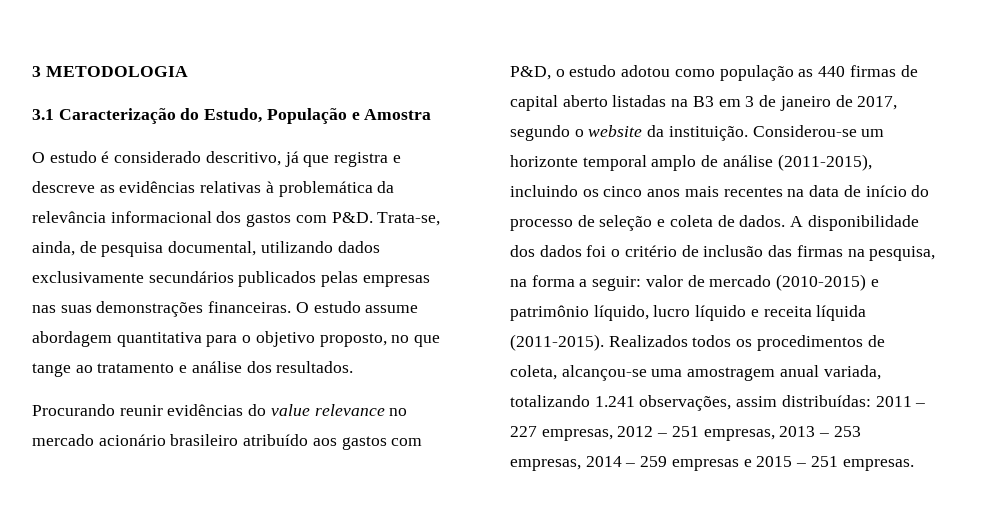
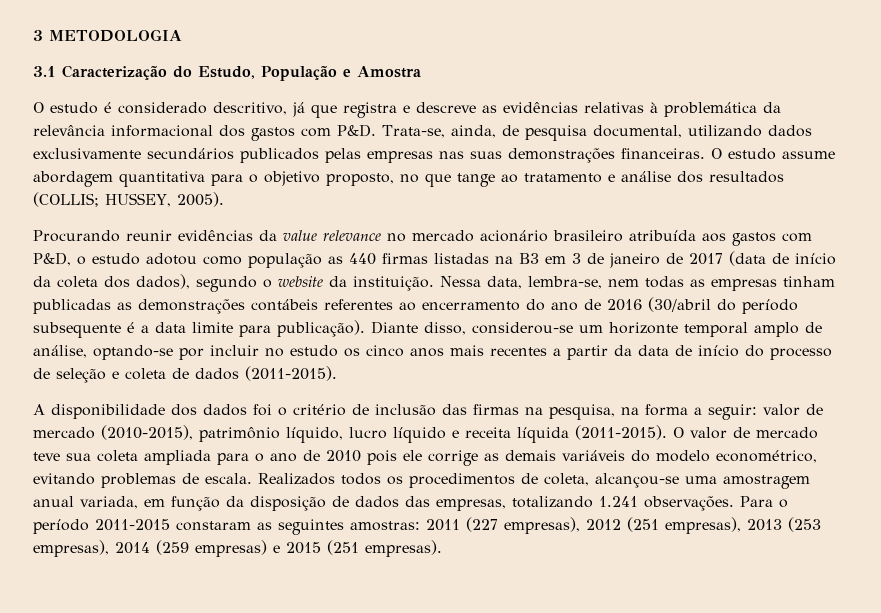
- O estudo assume abordagem quantitativa para o objetivo proposto, no que tange ao tratamento e análise dos resultados.
+ O estudo assume abordagem quantitativa para o objetivo proposto, no que tange ao tratamento e análise dos resultados (COLLIS; HUSSEY, 2005).
- Procurando reunir evidências do value relevance no mercado acionário brasileiro atribuído aos gastos com P&D, o estudo adotou como população as 440 firmas de capital aberto listadas na B3 em 3 de janeiro de 2017, segundo o website da instituição.
+ Procurando reunir evidências da value relevance no mercado acionário brasileiro atribuída aos gastos com P&D, o estudo adotou como população as 440 firmas listadas na B3 em 3 de janeiro de 2017 (data de início da coleta dos dados), segundo o website da instituição.
- Considerou-se um horizonte temporal amplo de análise (2011-2015), incluindo os cinco anos mais recentes na data de início do processo de seleção e coleta de dados. A disponibilidade dos dados foi o critério de inclusão das firmas na pesquisa, na forma a seguir: valor de mercado (2010-2015) e patrimônio líquido, lucro líquido e receita líquida (2011-2015).
+ Nessa data, lembra-se, nem todas as empresas tinham publicadas as demonstrações contábeis referentes ao encerramento do ano de 2016 (30/abril do período subsequente é a data limite para publicação). Diante disso, considerou-se um horizonte temporal amplo de análise, optando-se por incluir no estudo os cinco anos mais recentes a partir da data de início do processo de seleção e coleta de dados (2011-2015).
+ A disponibilidade dos dados foi o critério de inclusão das firmas na pesquisa, na forma a seguir: valor de mercado (2010-2015), patrimônio líquido, lucro líquido e receita líquida (2011-2015).
+ O valor de mercado teve sua coleta ampliada para o ano de 2010 pois ele corrige as demais variáveis do modelo econométrico, evitando problemas de escala.
- Realizados todos os procedimentos de coleta, alcançou-se uma amostragem anual variada, totalizando 1.241 observações, assim distribuídas: 2011 – 227 empresas, 2012 – 251 empresas, 2013 – 253 empresas, 2014 – 259 empresas e 2015 – 251 empresas.
+ Realizados todos os procedimentos de coleta, alcançou-se uma amostragem anual variada, em função da disposição de dados das empresas, totalizando 1.241 observações. Para o período 2011-2015 constaram as seguintes amostras: 2011 (227 empresas), 2012 (251 empresas), 2013 (253 empresas), 2014 (259 empresas) e 2015 (251 empresas).

